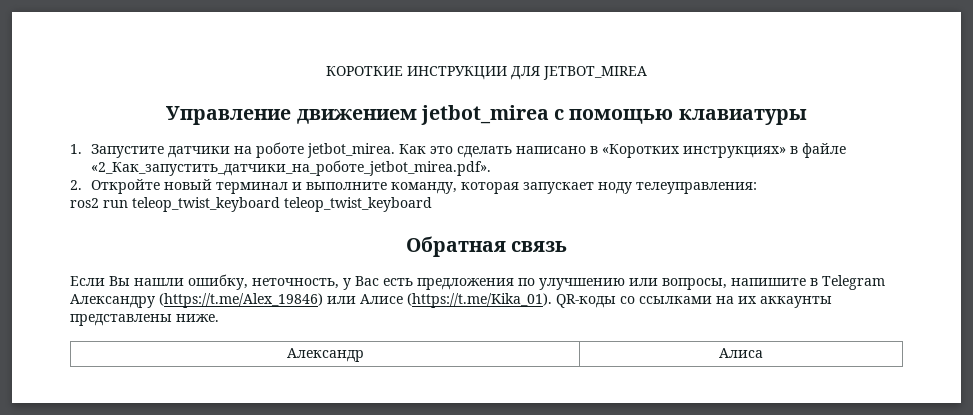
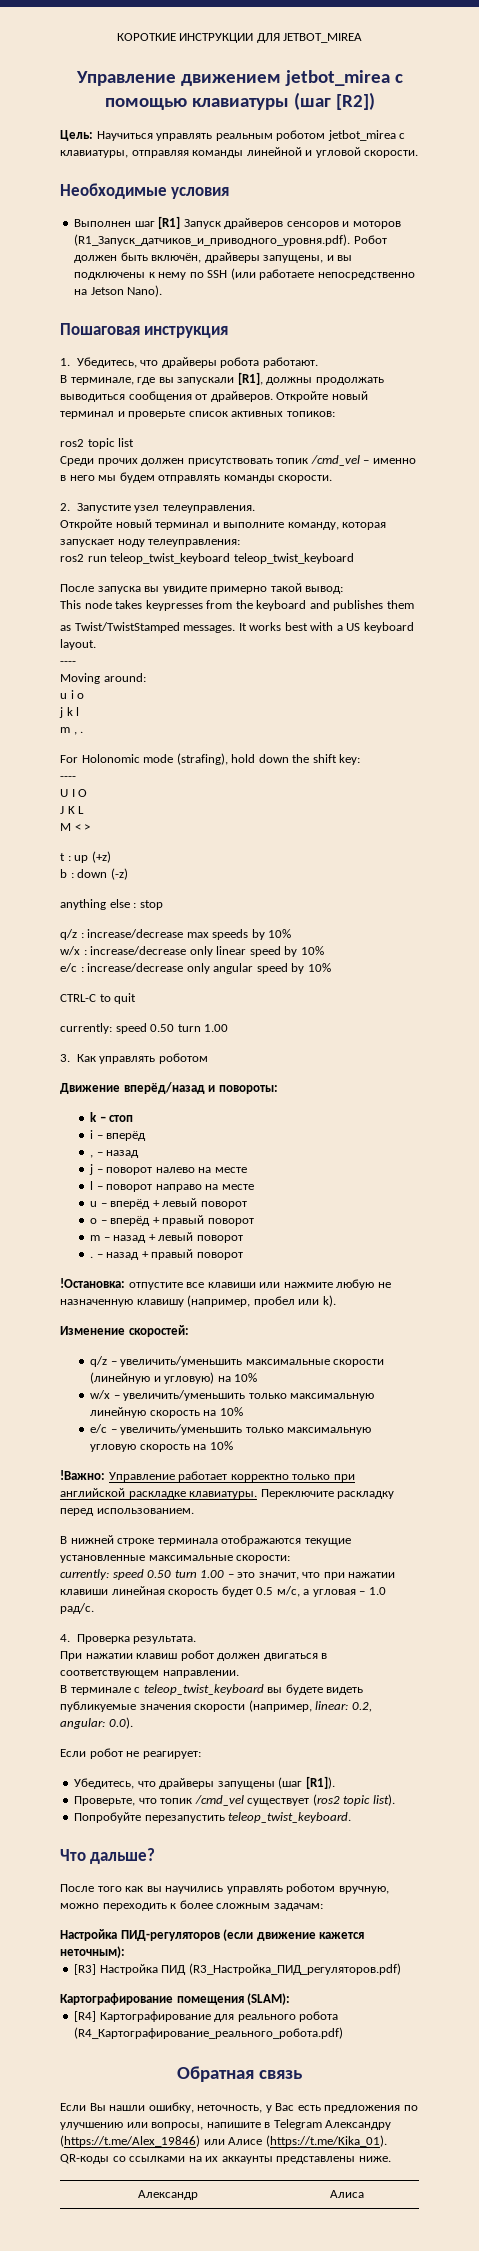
- Управление движением jetbot_mirea с помощью клавиатуры
- 1. Запустите датчики на роботе jetbot_mirea. Как это сделать написано в «Коротких инструкциях» в файле «2_Как_запустить_датчики_на_роботе_jetbot_mirea.pdf».
- 2. Откройте новый терминал и выполните команду, которая запускает ноду телеуправления:
+ Управление движением jetbot_mirea с помощью клавиатуры (шаг [R2])
+ Цель: Научиться управлять реальным роботом jetbot_mirea с клавиатуры, отправляя команды линейной и угловой скорости.
+ Необходимые условия
+ Выполнен шаг [R1] Запуск драйверов сенсоров и моторов (R1_Запуск_датчиков_и_приводного_уровня.pdf). Робот должен быть включён, драйверы запущены, и вы подключены к нему по SSH (или работаете непосредственно на Jetson Nano).
+ Пошаговая инструкция
+ 1. Убедитесь, что драйверы робота работают.
+ В терминале, где вы запускали [R1], должны продолжать выводиться сообщения от драйверов. Откройте новый терминал и проверьте список активных топиков:
+ ros2 topic list
+ Среди прочих должен присутствовать топик /cmd_vel – именно в него мы будем отправлять команды скорости.
+ 2. Запустите узел телеуправления.
+ Откройте новый терминал и выполните команду, которая запускает ноду телеуправления:
+ После запуска вы увидите примерно такой вывод:
+ This node takes keypresses from the keyboard and publishes them
+ as Twist/TwistStamped messages. It works best with a US keyboard layout.
+ ----
+ Moving around:
+ u i o
+ j k l
+ m , .
+ For Holonomic mode (strafing), hold down the shift key:
+ ----
+ U I O
+ J K L
+ M < >
+ t : up (+z)
+ b : down (-z)
+ anything else : stop
+ q/z : increase/decrease max speeds by 10%
+ w/x : increase/decrease only linear speed by 10%
+ e/c : increase/decrease only angular speed by 10%
+ CTRL-C to quit
+ currently: speed 0.50 turn 1.00
+ 3. Как управлять роботом
+ Движение вперёд/назад и повороты:
+ k – стоп
+ i – вперёд
+ , – назад
+ j – поворот налево на месте
+ l – поворот направо на месте
+ u – вперёд + левый поворот
+ o – вперёд + правый поворот
+ m – назад + левый поворот
+ . – назад + правый поворот
+ !Остановка: отпустите все клавиши или нажмите любую не назначенную клавишу (например, пробел или k).
+ Изменение скоростей:
+ q/z – увеличить/уменьшить максимальные скорости (линейную и угловую) на 10%
+ w/x – увеличить/уменьшить только максимальную линейную скорость на 10%
+ e/c – увеличить/уменьшить только максимальную угловую скорость на 10%
+ !Важно: Управление работает корректно только при английской раскладке клавиатуры. Переключите раскладку перед использованием.
+ В нижней строке терминала отображаются текущие установленные максимальные скорости:
+ currently: speed 0.50 turn 1.00 – это значит, что при нажатии клавиши линейная скорость будет 0.5 м/с, а угловая – 1.0 рад/с.
+ 4. Проверка результата.
+ При нажатии клавиш робот должен двигаться в соответствующем направлении.
+ В терминале с teleop_twist_keyboard вы будете видеть публикуемые значения скорости (например, linear: 0.2, angular: 0.0).
+ Если робот не реагирует:
+ Убедитесь, что драйверы запущены (шаг [R1]).
+ Проверьте, что топик /cmd_vel существует (ros2 topic list).
+ Попробуйте перезапустить teleop_twist_keyboard.
+ Что дальше?
+ После того как вы научились управлять роботом вручную, можно переходить к более сложным задачам:
+ Настройка ПИД-регуляторов (если движение кажется неточным):
+ [R3] Настройка ПИД (R3_Настройка_ПИД_регуляторов.pdf)
+ Картографирование помещения (SLAM):
+ [R4] Картографирование для реального робота (R4_Картографирование_реального_робота.pdf)

